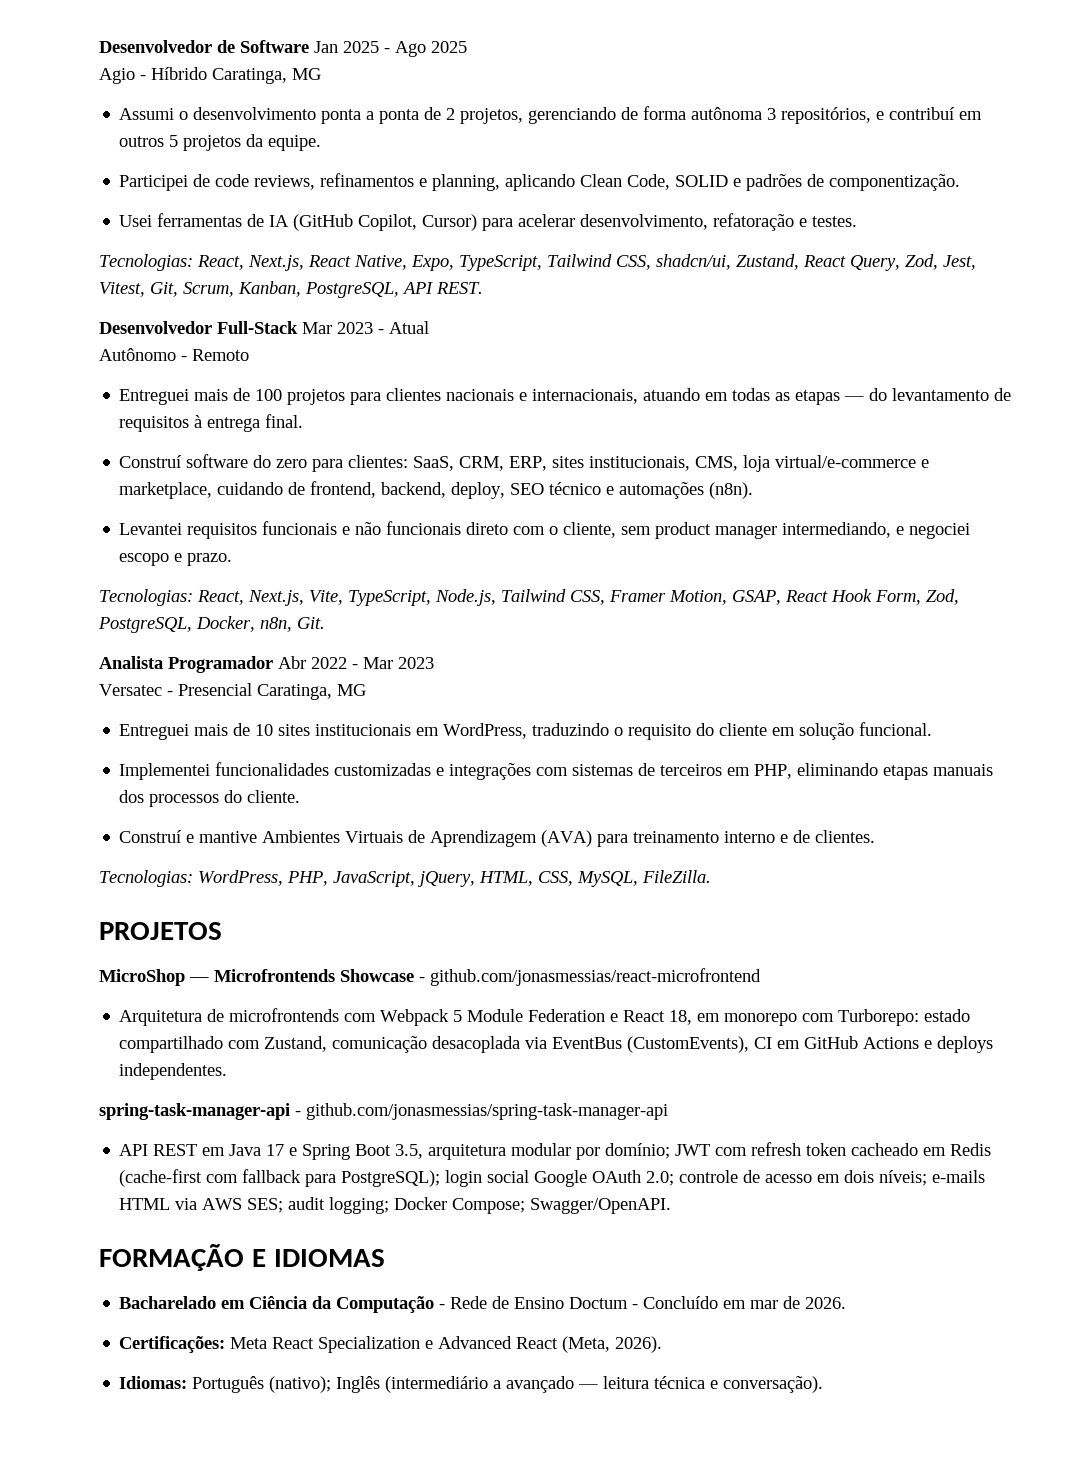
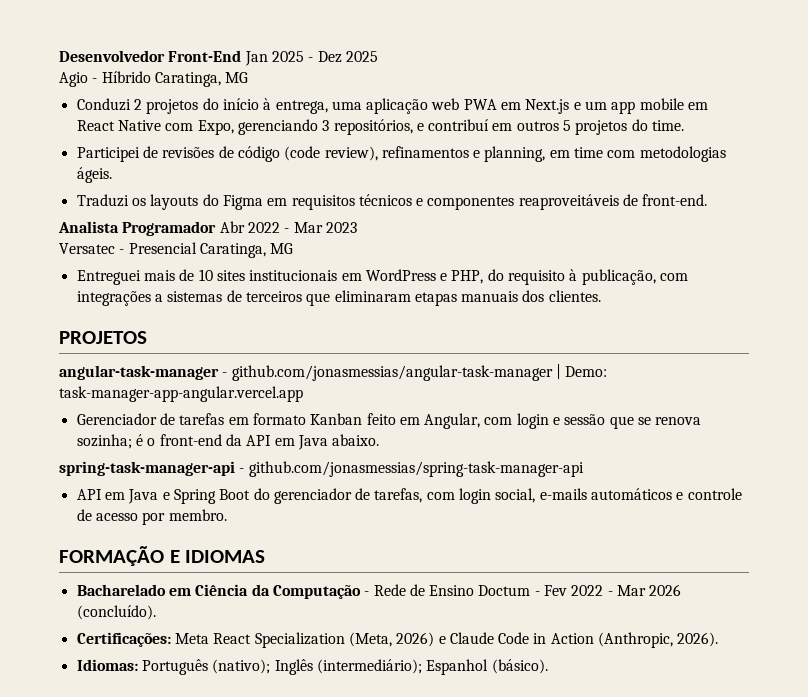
- Desenvolvedor de Software Jan 2025 - Ago 2025
+ Desenvolvedor Front-End Jan 2025 - Dez 2025
- Assumi o desenvolvimento ponta a ponta de 2 projetos, gerenciando de forma autônoma 3 repositórios, e contribuí em outros 5 projetos da equipe.
+ Conduzi 2 projetos do início à entrega, uma aplicação web PWA em Next.js e um app mobile em React Native com Expo, gerenciando 3 repositórios, e contribuí em outros 5 projetos do time.
- Participei de code reviews, refinamentos e planning, aplicando Clean Code, SOLID e padrões de componentização.
- Usei ferramentas de IA (GitHub Copilot, Cursor) para acelerar desenvolvimento, refatoração e testes.
- Tecnologias: React, Next.js, React Native, Expo, TypeScript, Tailwind CSS, shadcn/ui, Zustand, React Query, Zod, Jest, Vitest, Git, Scrum, Kanban, PostgreSQL, API REST.
- Desenvolvedor Full-Stack Mar 2023 - Atual
- Autônomo - Remoto
- Entreguei mais de 100 projetos para clientes nacionais e internacionais, atuando em todas as etapas — do levantamento de requisitos à entrega final.
- Construí software do zero para clientes: SaaS, CRM, ERP, sites institucionais, CMS, loja virtual/e-commerce e marketplace, cuidando de frontend, backend, deploy, SEO técnico e automações (n8n).
- Levantei requisitos funcionais e não funcionais direto com o cliente, sem product manager intermediando, e negociei escopo e prazo.
- Tecnologias: React, Next.js, Vite, TypeScript, Node.js, Tailwind CSS, Framer Motion, GSAP, React Hook Form, Zod, PostgreSQL, Docker, n8n, Git.
+ Participei de revisões de código (code review), refinamentos e planning, em time com metodologias ágeis.
+ Traduzi os layouts do Figma em requisitos técnicos e componentes reaproveitáveis de front-end.
- Entreguei mais de 10 sites institucionais em WordPress, traduzindo o requisito do cliente em solução funcional.
- Implementei funcionalidades customizadas e integrações com sistemas de terceiros em PHP, eliminando etapas manuais dos processos do cliente.
- Construí e mantive Ambientes Virtuais de Aprendizagem (AVA) para treinamento interno e de clientes.
- Tecnologias: WordPress, PHP, JavaScript, jQuery, HTML, CSS, MySQL, FileZilla.
+ Entreguei mais de 10 sites institucionais em WordPress e PHP, do requisito à publicação, com integrações a sistemas de terceiros que eliminaram etapas manuais dos clientes.
  PROJETOS
- MicroShop — Microfrontends Showcase - github.com/jonasmessias/react-microfrontend
- Arquitetura de microfrontends com Webpack 5 Module Federation e React 18, em monorepo com Turborepo: estado compartilhado com Zustand, comunicação desacoplada via EventBus (CustomEvents), CI em GitHub Actions e deploys independentes.
+ angular-task-manager - github.com/jonasmessias/angular-task-manager | Demo: task-manager-app-angular.vercel.app
+ Gerenciador de tarefas em formato Kanban feito em Angular, com login e sessão que se renova sozinha; é o front-end da API em Java abaixo.
- API REST em Java 17 e Spring Boot 3.5, arquitetura modular por domínio; JWT com refresh token cacheado em Redis (cache-first com fallback para PostgreSQL); login social Google OAuth 2.0; controle de acesso em dois níveis; e-mails HTML via AWS SES; audit logging; Docker Compose; Swagger/OpenAPI.
+ API em Java e Spring Boot do gerenciador de tarefas, com login social, e-mails automáticos e controle de acesso por membro.
- Bacharelado em Ciência da Computação - Rede de Ensino Doctum - Concluído em mar de 2026.
- Certificações: Meta React Specialization e Advanced React (Meta, 2026).
+ Bacharelado em Ciência da Computação - Rede de Ensino Doctum - Fev 2022 - Mar 2026 (concluído).
+ Certificações: Meta React Specialization (Meta, 2026) e Claude Code in Action (Anthropic, 2026).
- Idiomas: Português (nativo); Inglês (intermediário a avançado — leitura técnica e conversação).
+ Idiomas: Português (nativo); Inglês (intermediário); Espanhol (básico).

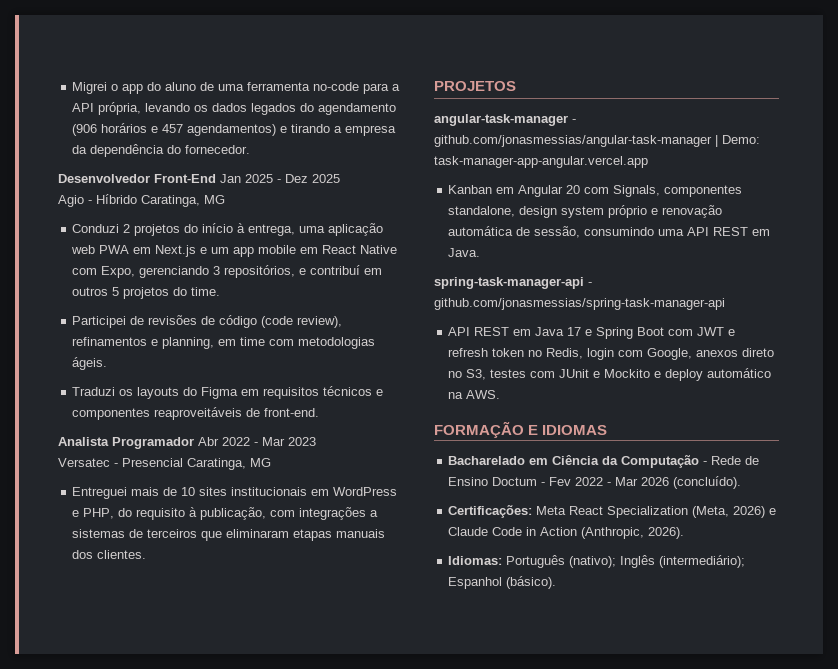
+ Migrei o app do aluno de uma ferramenta no-code para a API própria, levando os dados legados do agendamento (906 horários e 457 agendamentos) e tirando a empresa da dependência do fornecedor.
- Gerenciador de tarefas em formato Kanban feito em Angular, com login e sessão que se renova sozinha; é o front-end da API em Java abaixo.
+ Kanban em Angular 20 com Signals, componentes standalone, design system próprio e renovação automática de sessão, consumindo uma API REST em Java.
- API em Java e Spring Boot do gerenciador de tarefas, com login social, e-mails automáticos e controle de acesso por membro.
+ API REST em Java 17 e Spring Boot com JWT e refresh token no Redis, login com Google, anexos direto no S3, testes com JUnit e Mockito e deploy automático na AWS.

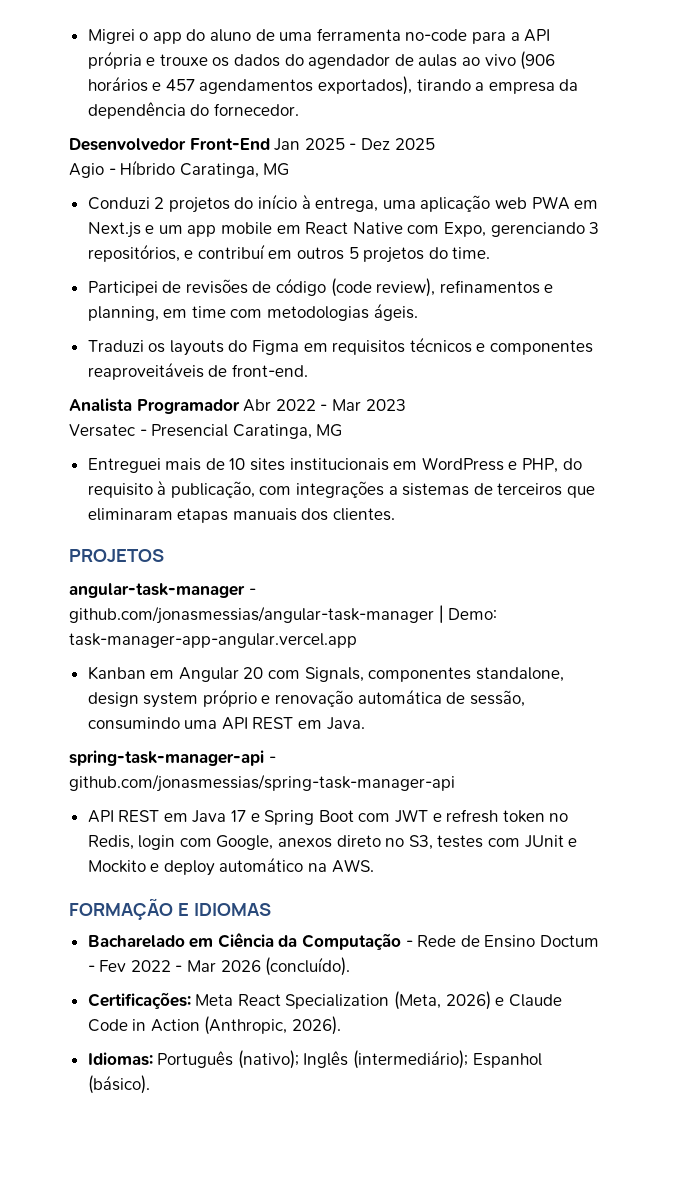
- Migrei o app do aluno de uma ferramenta no-code para a API própria, levando os dados legados do agendamento (906 horários e 457 agendamentos) e tirando a empresa da dependência do fornecedor.
+ Migrei o app do aluno de uma ferramenta no-code para a API própria e trouxe os dados do agendador de aulas ao vivo (906 horários e 457 agendamentos exportados), tirando a empresa da dependência do fornecedor.

